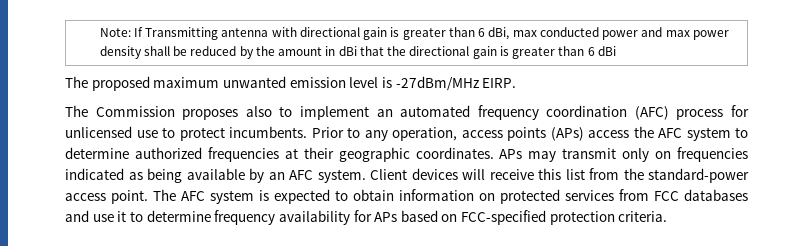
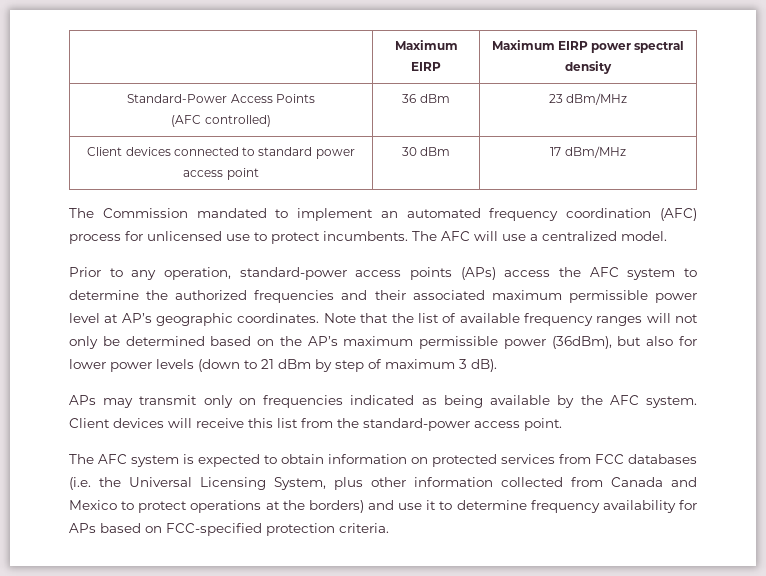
- Note: If Transmitting antenna with directional gain is greater than 6 dBi, max conducted power and max power density shall be reduced by the amount in dBi that the directional gain is greater than 6 dBi
- The proposed maximum unwanted emission level is -27dBm/MHz EIRP.
+ | Maximum EIRP | Maximum EIRP power spectral density
+ Standard-Power Access Points
+ (AFC controlled) | 36 dBm | 23 dBm/MHz
+ Client devices connected to standard power access point | 30 dBm | 17 dBm/MHz
- The Commission proposes also to implement an automated frequency coordination (AFC) process for unlicensed use to protect incumbents. Prior to any operation, access points (APs) access the AFC system to determine authorized frequencies at their geographic coordinates. APs may transmit only on frequencies indicated as being available by an AFC system.
+ The Commission mandated to implement an automated frequency coordination (AFC) process for unlicensed use to protect incumbents. The AFC will use a centralized model.
+ Prior to any operation, standard-power access points (APs) access the AFC system to determine the authorized frequencies and their associated maximum permissible power level at AP’s geographic coordinates. Note that the list of available frequency ranges will not only be determined based on the AP’s maximum permissible power (36dBm), but also for lower power levels (down to 21 dBm by step of maximum 3 dB).
+ APs may transmit only on frequencies indicated as being available by the AFC system.
- Client devices will receive this list from the standard-power access point. The AFC system is expected to obtain information on protected services from FCC databases and use it to determine frequency availability for APs based on FCC-specified protection criteria.
+ Client devices will receive this list from the standard-power access point.
+ The AFC system is expected to obtain information on protected services from FCC databases (i.e. the Universal Licensing System, plus other information collected from Canada and Mexico to protect operations at the borders) and use it to determine frequency availability for APs based on FCC-specified protection criteria.

